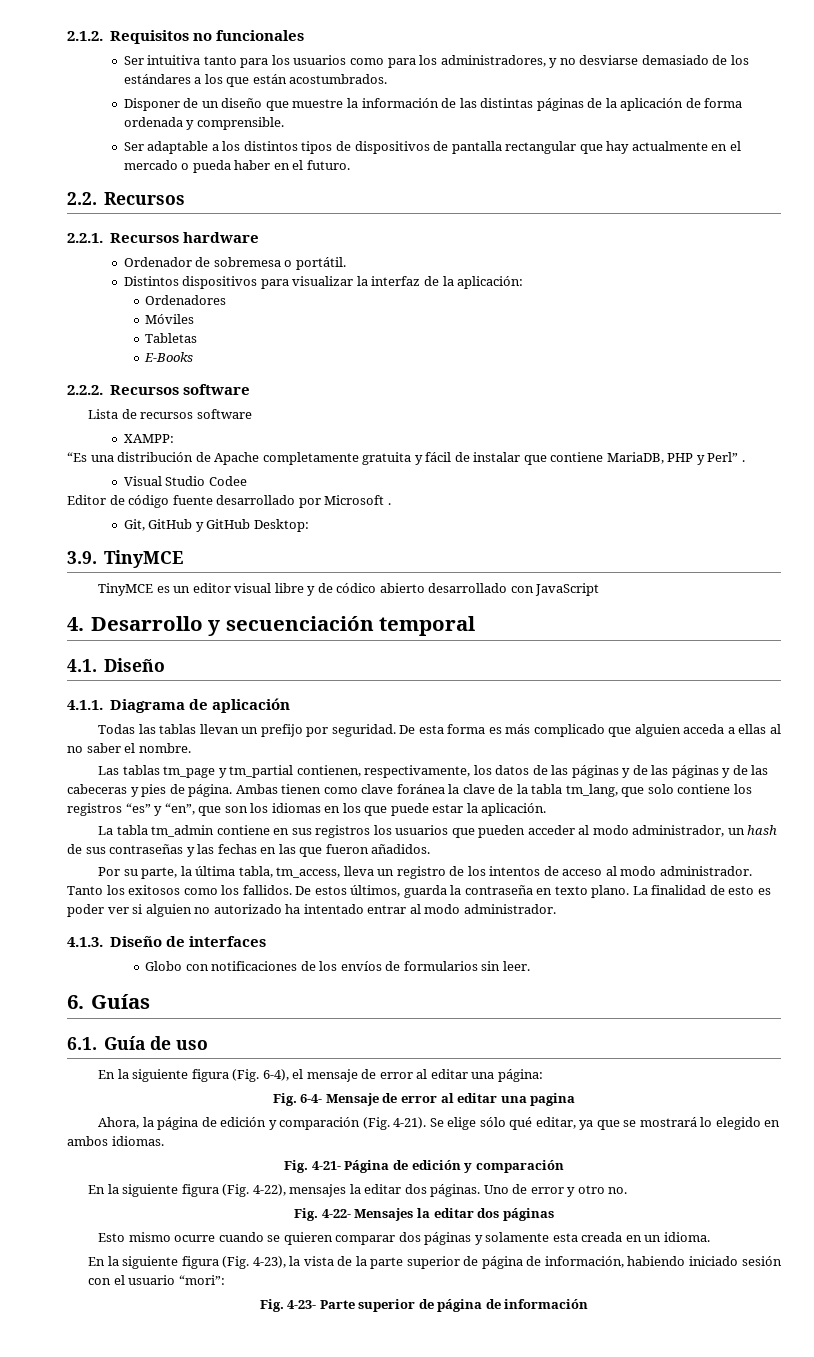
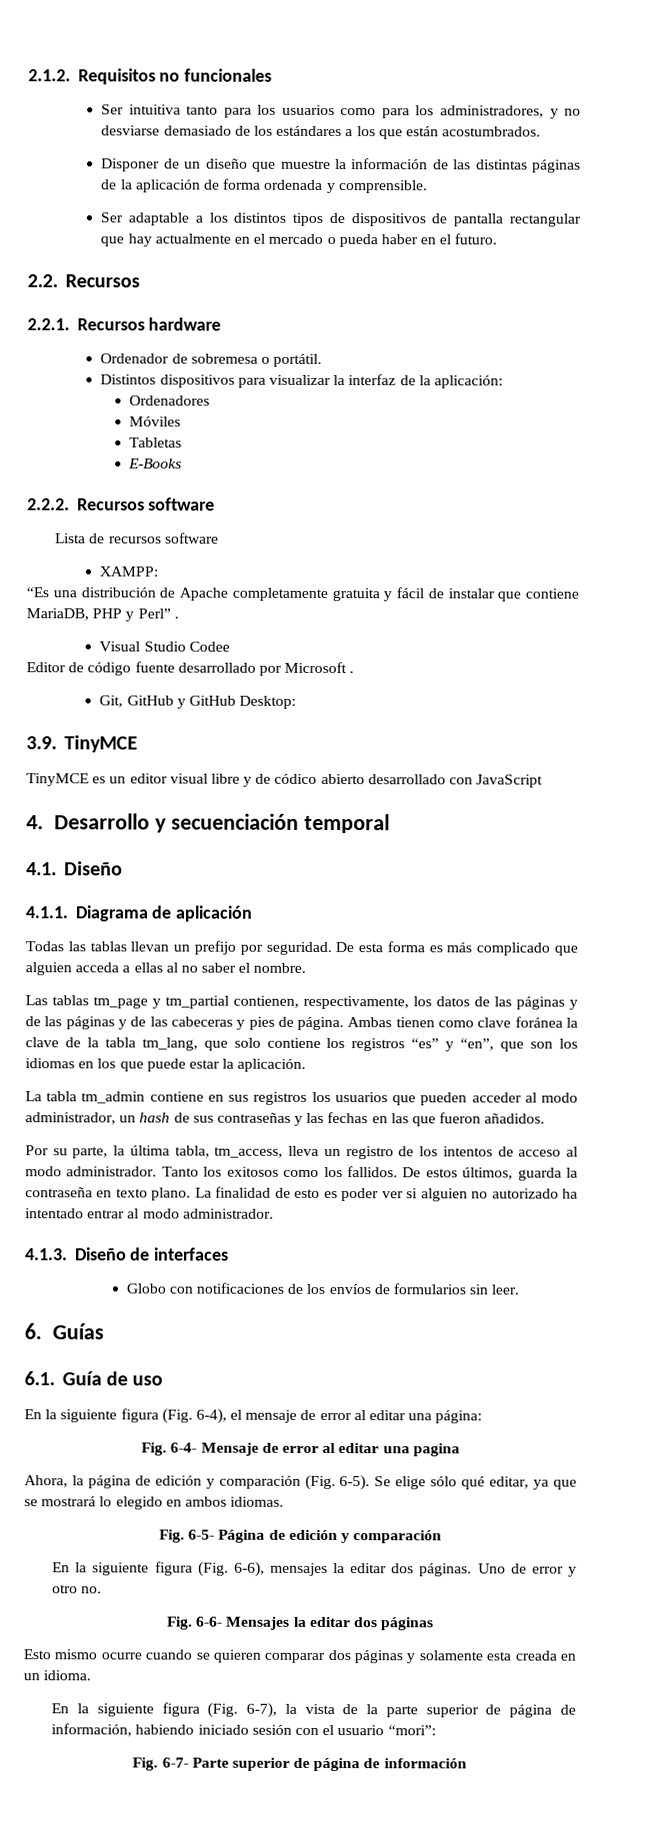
- Ahora, la página de edición y comparación (Fig. 4-21).
+ Ahora, la página de edición y comparación (Fig. 6-5).
- Fig. 4-21- Página de edición y comparación
+ Fig. 6-5- Página de edición y comparación
- En la siguiente figura (Fig. 4-22), mensajes la editar dos páginas.
+ En la siguiente figura (Fig. 6-6), mensajes la editar dos páginas.
- Fig. 4-22- Mensajes la editar dos páginas
+ Fig. 6-6- Mensajes la editar dos páginas
- En la siguiente figura (Fig. 4-23), la vista de la parte superior de página de información, habiendo iniciado sesión con el usuario “mori”:
+ En la siguiente figura (Fig. 6-7), la vista de la parte superior de página de información, habiendo iniciado sesión con el usuario “mori”:
- Fig. 4-23- Parte superior de página de información
+ Fig. 6-7- Parte superior de página de información

